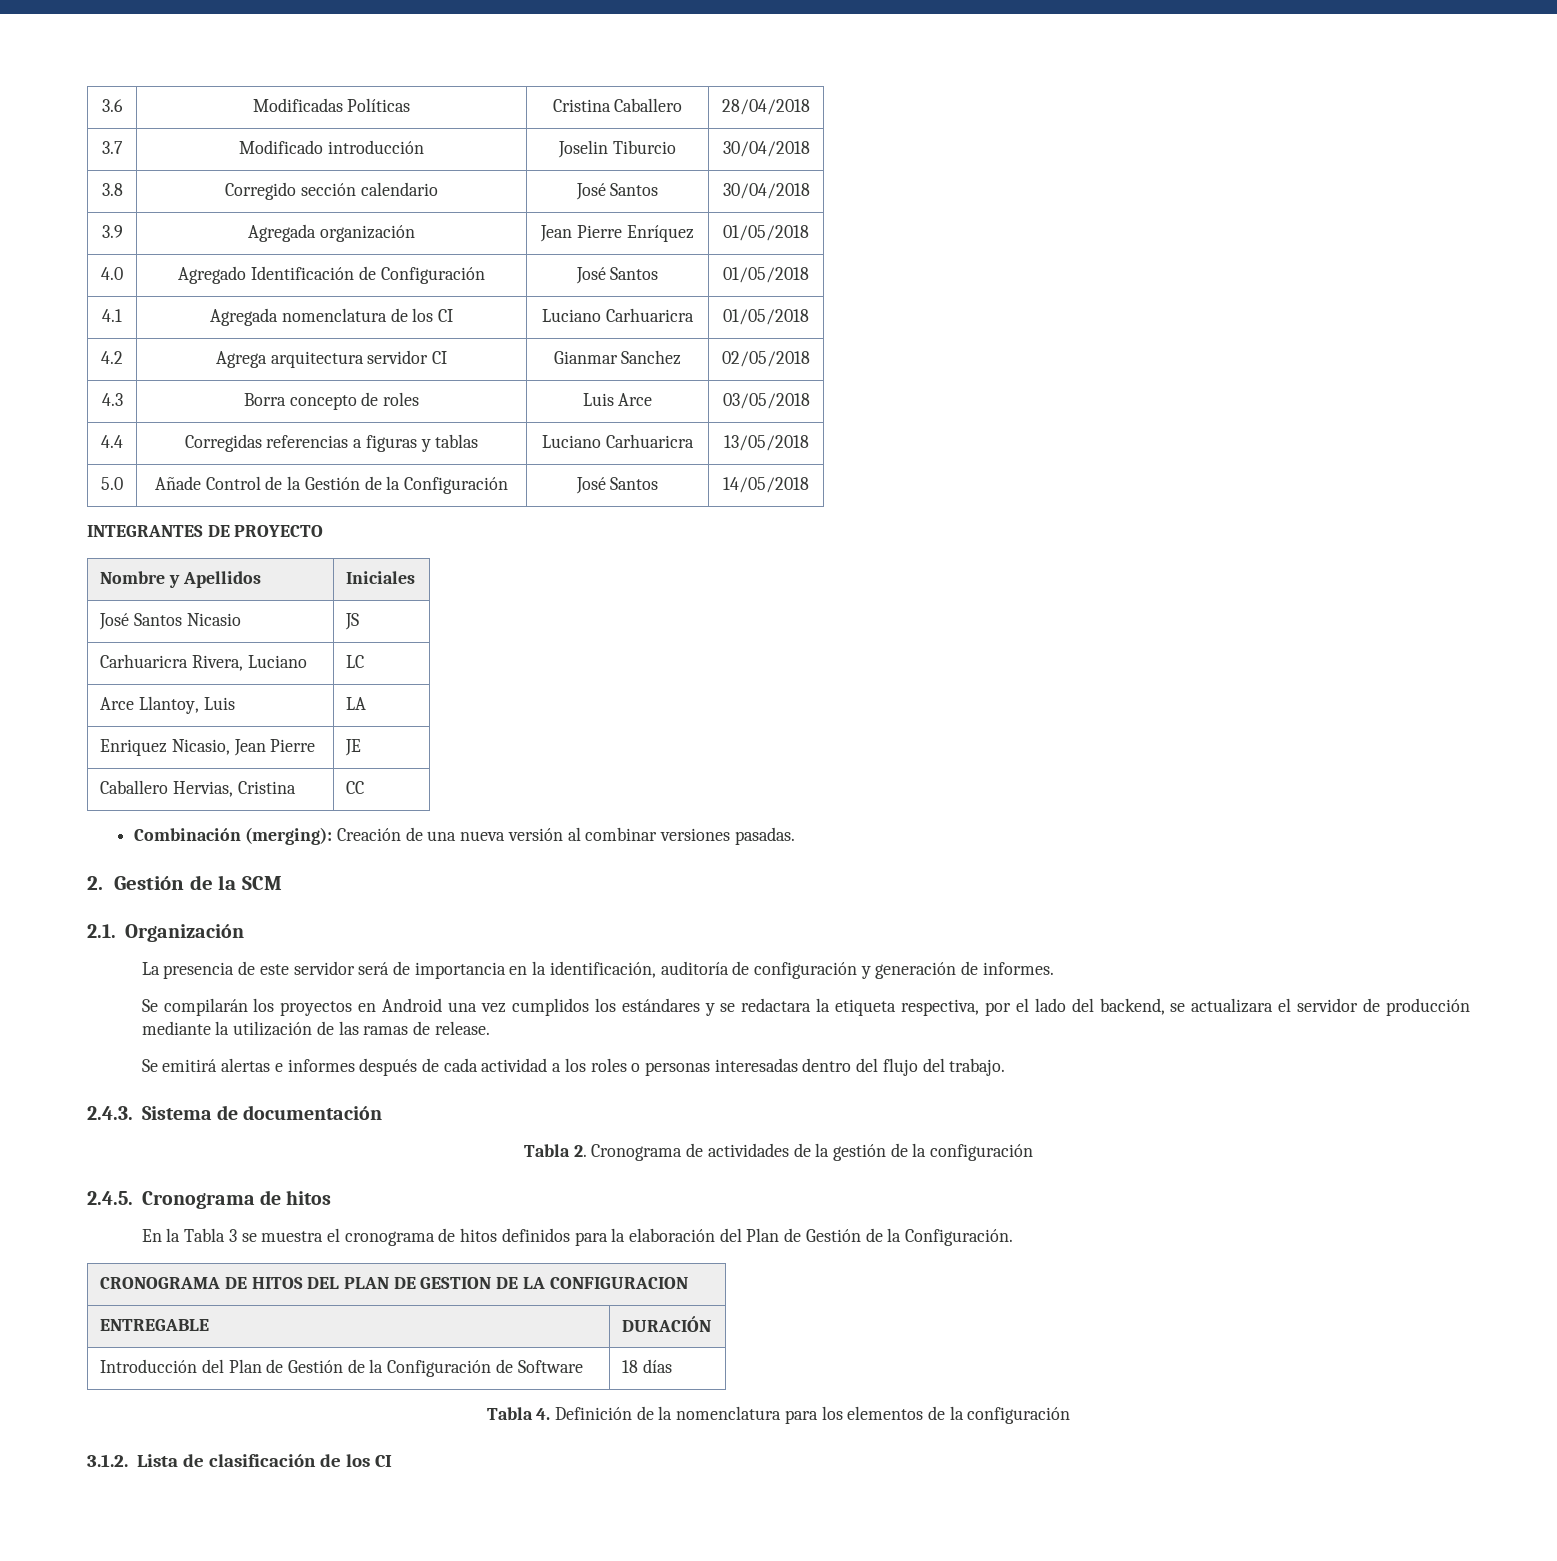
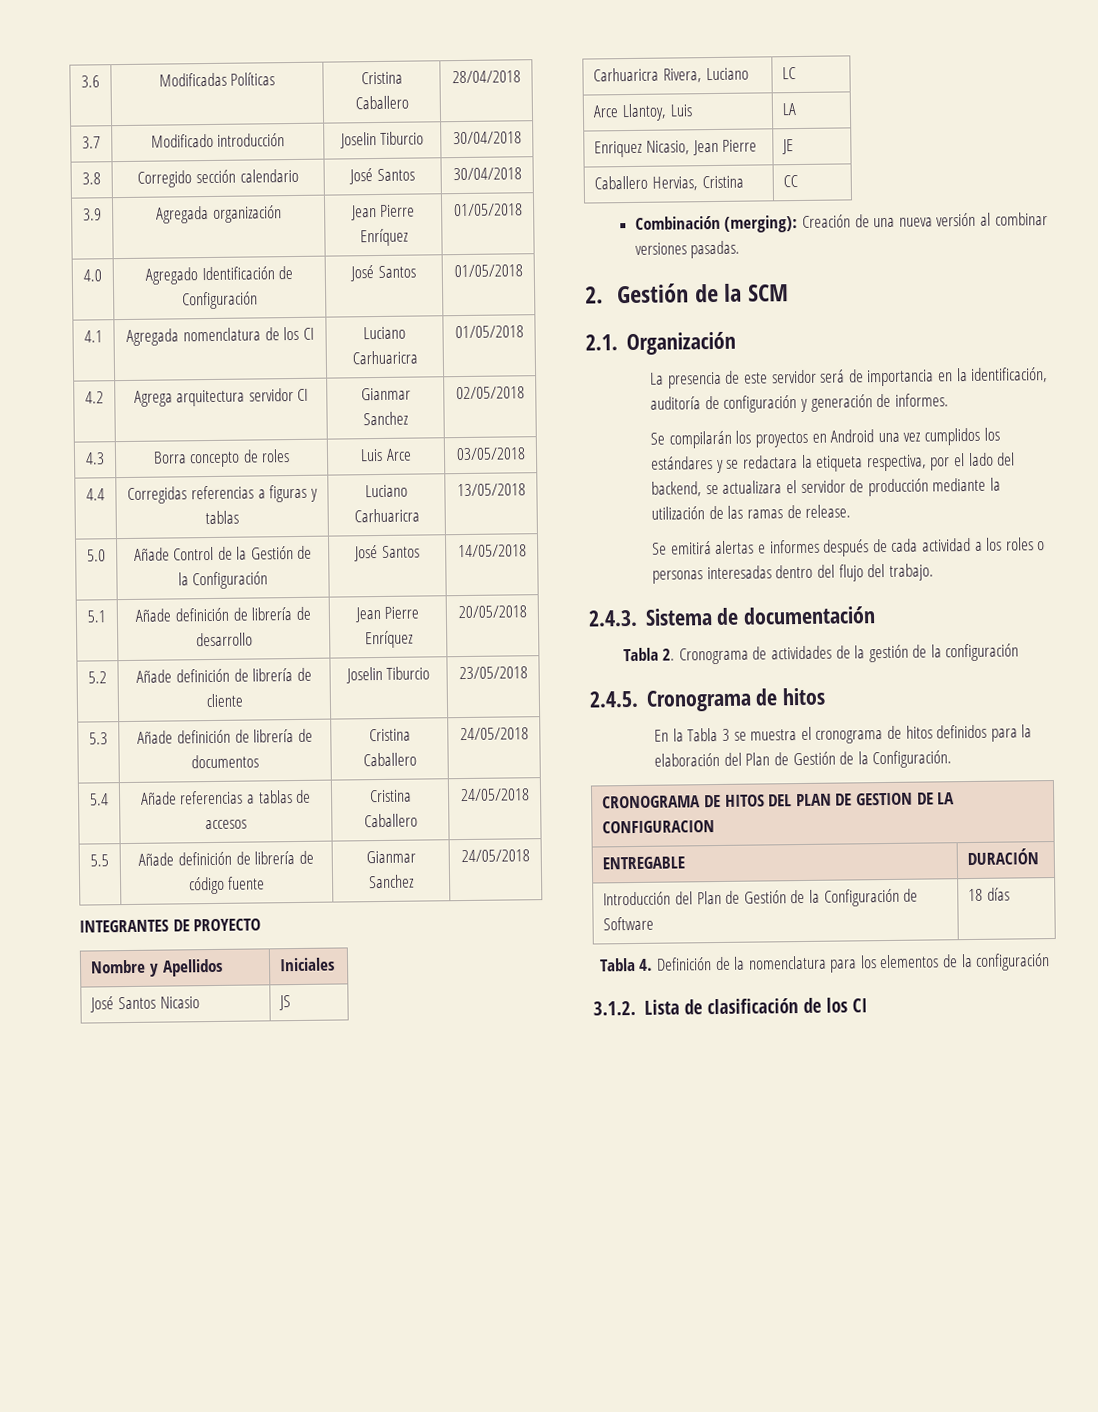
+ 5.1 | Añade definición de librería de desarrollo | Jean Pierre Enríquez | 20/05/2018
+ 5.2 | Añade definición de librería de cliente | Joselin Tiburcio | 23/05/2018
+ 5.3 | Añade definición de librería de documentos | Cristina Caballero | 24/05/2018
+ 5.4 | Añade referencias a tablas de accesos | Cristina Caballero | 24/05/2018
+ 5.5 | Añade definición de librería de código fuente | Gianmar Sanchez | 24/05/2018

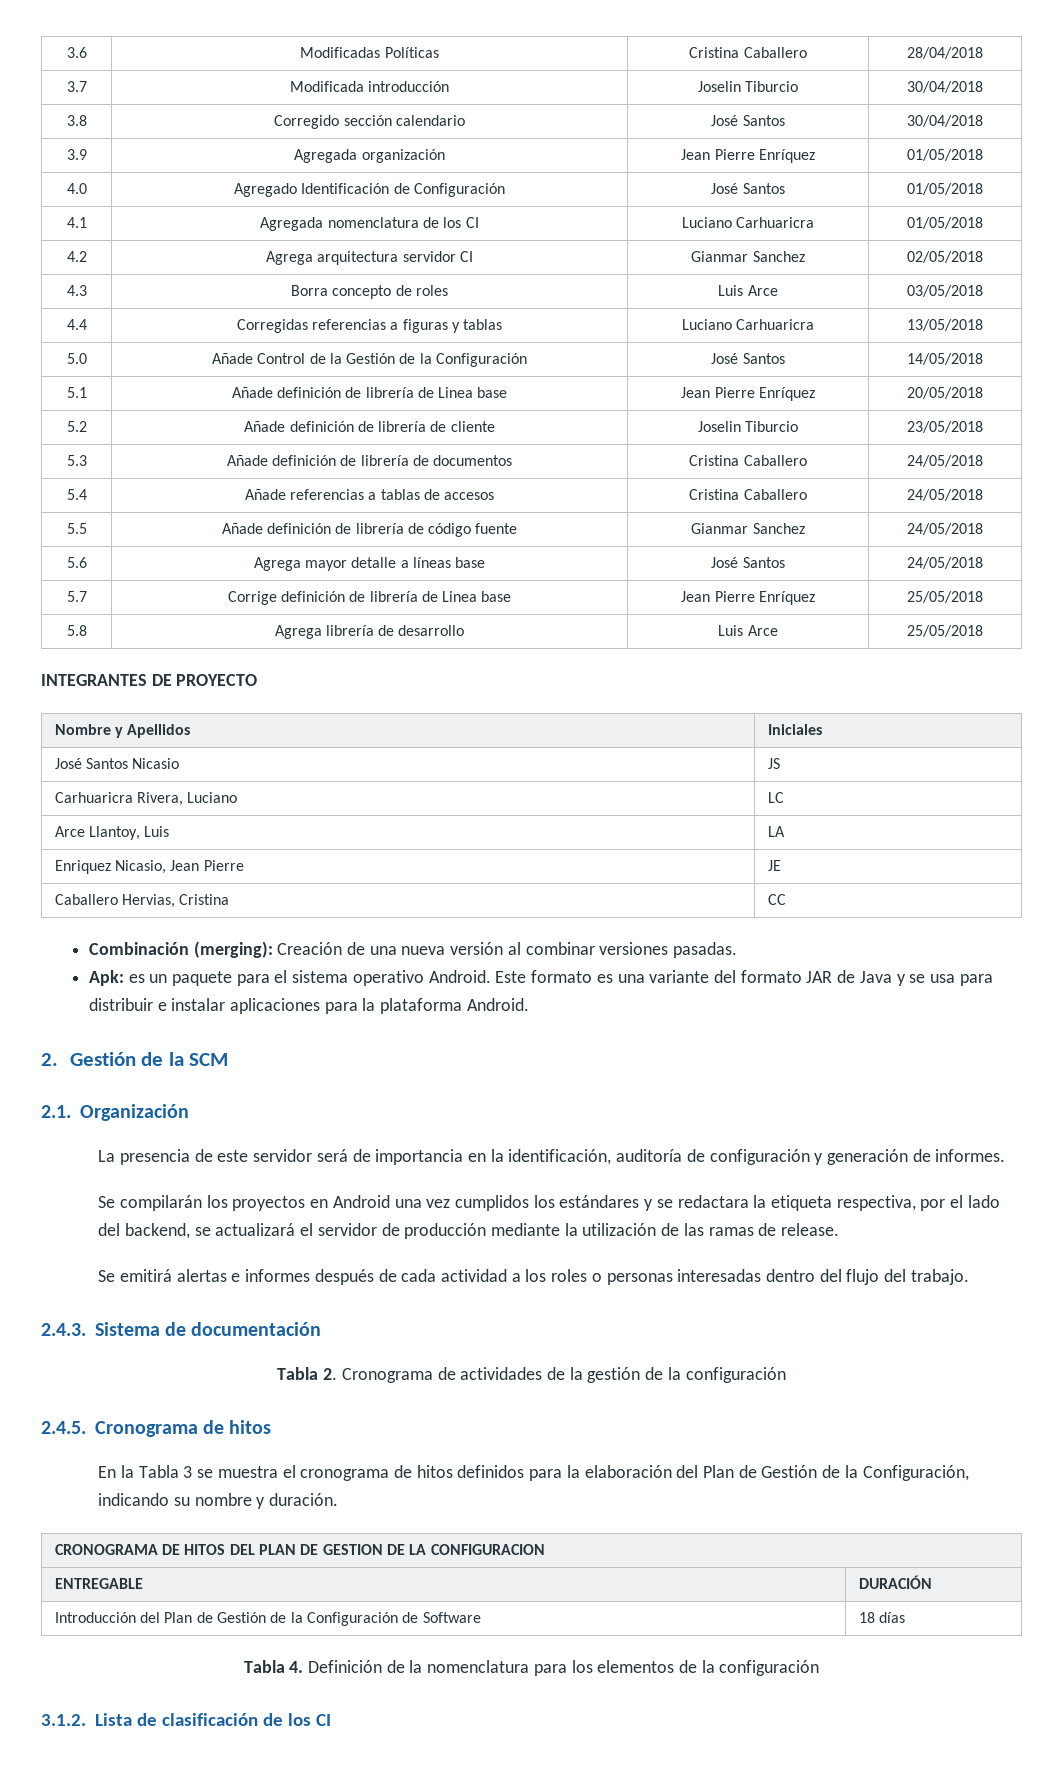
- 3.7 | Modificado introducción | Joselin Tiburcio | 30/04/2018
+ 3.7 | Modificada introducción | Joselin Tiburcio | 30/04/2018
- 5.1 | Añade definición de librería de desarrollo | Jean Pierre Enríquez | 20/05/2018
+ 5.1 | Añade definición de librería de Linea base | Jean Pierre Enríquez | 20/05/2018
+ 5.6 | Agrega mayor detalle a líneas base | José Santos | 24/05/2018
+ 5.7 | Corrige definición de librería de Linea base | Jean Pierre Enríquez | 25/05/2018
+ 5.8 | Agrega librería de desarrollo | Luis Arce | 25/05/2018
+ Apk: es un paquete para el sistema operativo Android. Este formato es una variante del formato JAR de Java y se usa para distribuir e instalar aplicaciones para la plataforma Android.
- Se compilarán los proyectos en Android una vez cumplidos los estándares y se redactara la etiqueta respectiva, por el lado del backend, se actualizara el servidor de producción mediante la utilización de las ramas de release.
+ Se compilarán los proyectos en Android una vez cumplidos los estándares y se redactara la etiqueta respectiva, por el lado del backend, se actualizará el servidor de producción mediante la utilización de las ramas de release.
- En la Tabla 3 se muestra el cronograma de hitos definidos para la elaboración del Plan de Gestión de la Configuración.
+ En la Tabla 3 se muestra el cronograma de hitos definidos para la elaboración del Plan de Gestión de la Configuración, indicando su nombre y duración.

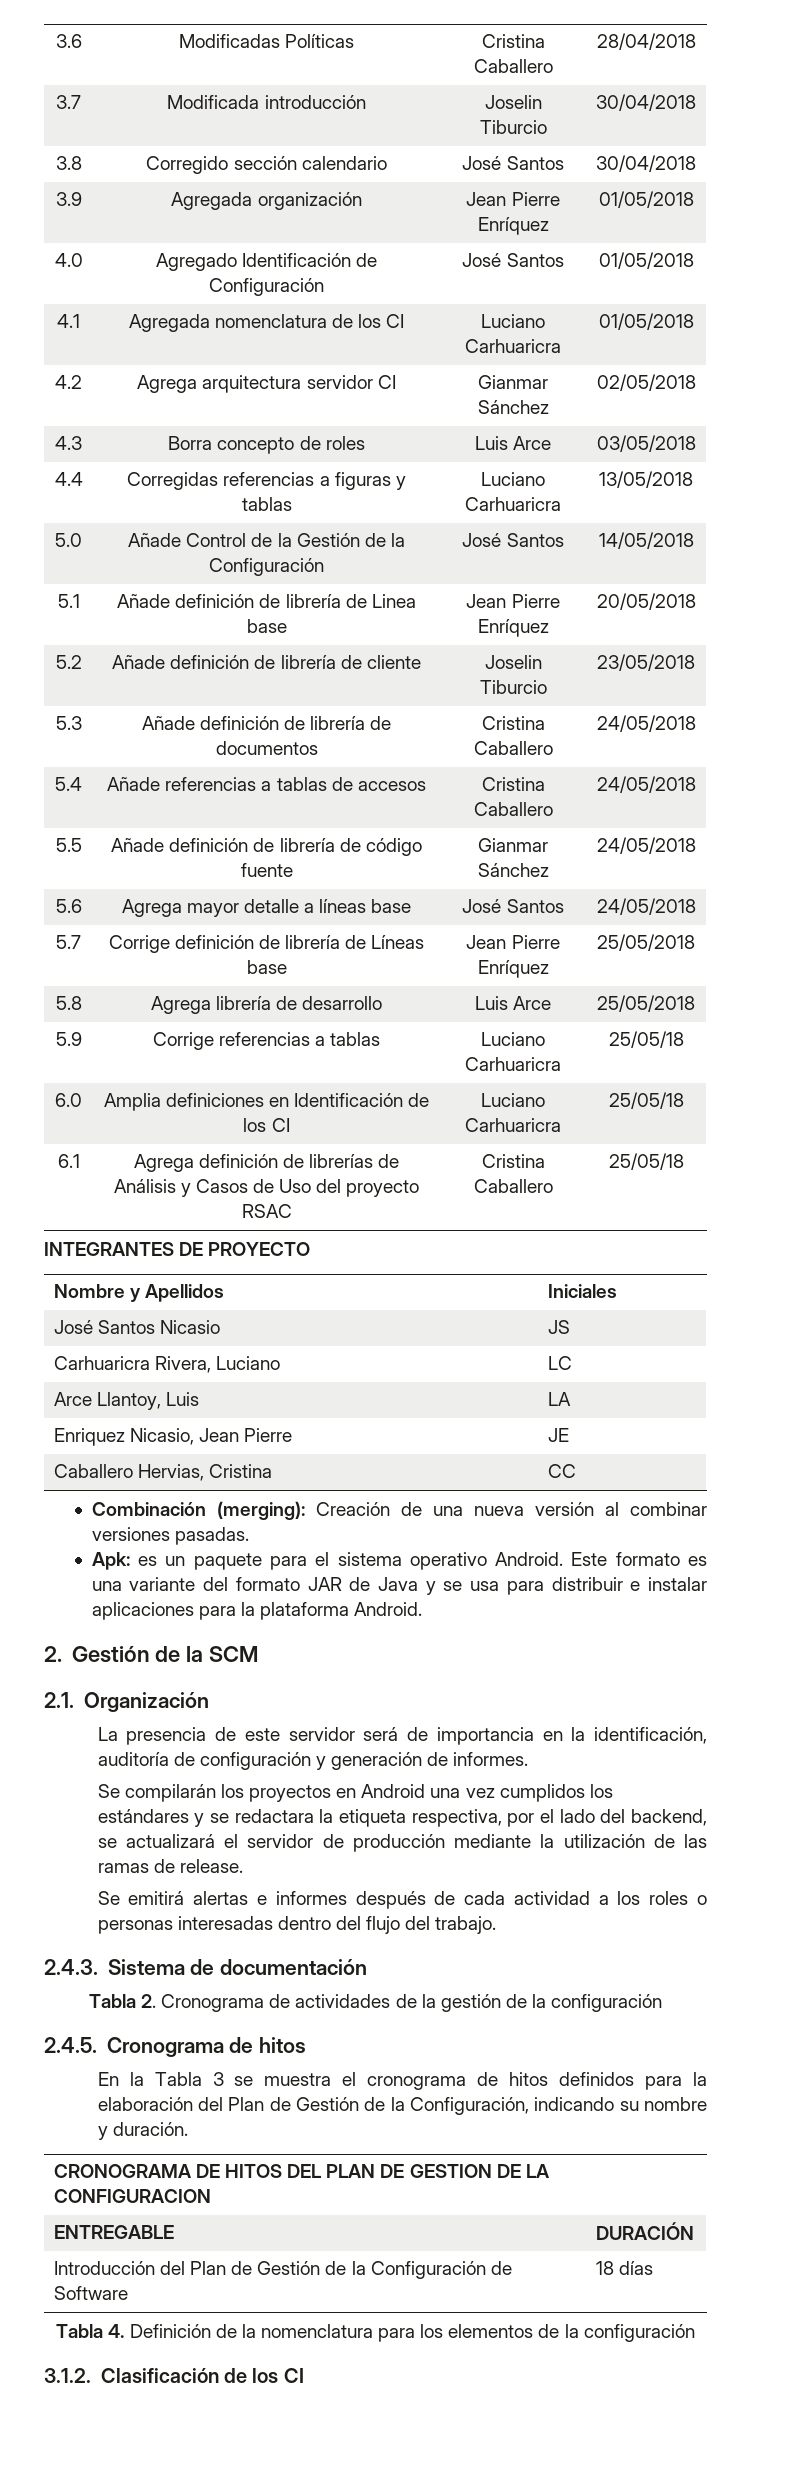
- 4.2 | Agrega arquitectura servidor CI | Gianmar Sanchez | 02/05/2018
+ 4.2 | Agrega arquitectura servidor CI | Gianmar Sánchez | 02/05/2018
- 5.5 | Añade definición de librería de código fuente | Gianmar Sanchez | 24/05/2018
+ 5.5 | Añade definición de librería de código fuente | Gianmar Sánchez | 24/05/2018
- 5.7 | Corrige definición de librería de Linea base | Jean Pierre Enríquez | 25/05/2018
+ 5.7 | Corrige definición de librería de Líneas base | Jean Pierre Enríquez | 25/05/2018
+ 5.9 | Corrige referencias a tablas | Luciano Carhuaricra | 25/05/18
+ 6.0 | Amplia definiciones en Identificación de los CI | Luciano Carhuaricra | 25/05/18
+ 6.1 | Agrega definición de librerías de Análisis y Casos de Uso del proyecto RSAC | Cristina Caballero | 25/05/18
- 3.1.2. Lista de clasificación de los CI
+ 3.1.2. Clasificación de los CI

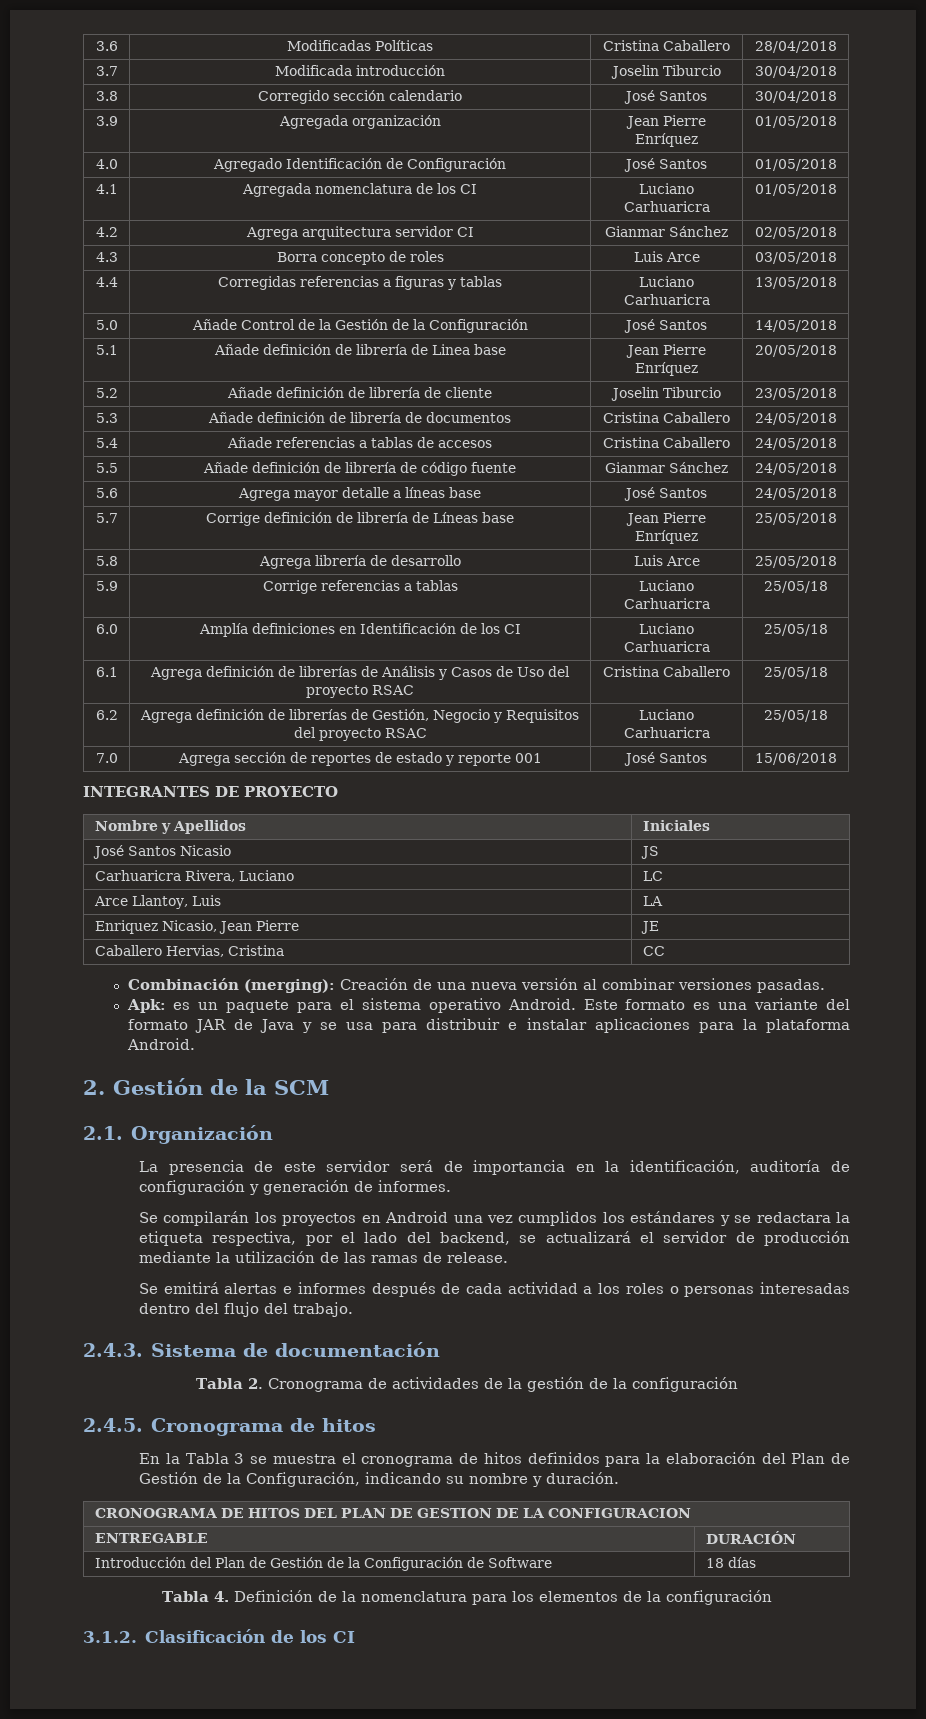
- 6.0 | Amplia definiciones en Identificación de los CI | Luciano Carhuaricra | 25/05/18
+ 6.0 | Amplía definiciones en Identificación de los CI | Luciano Carhuaricra | 25/05/18
+ 6.2 | Agrega definición de librerías de Gestión, Negocio y Requisitos del proyecto RSAC | Luciano Carhuaricra | 25/05/18
+ 7.0 | Agrega sección de reportes de estado y reporte 001 | José Santos | 15/06/2018

